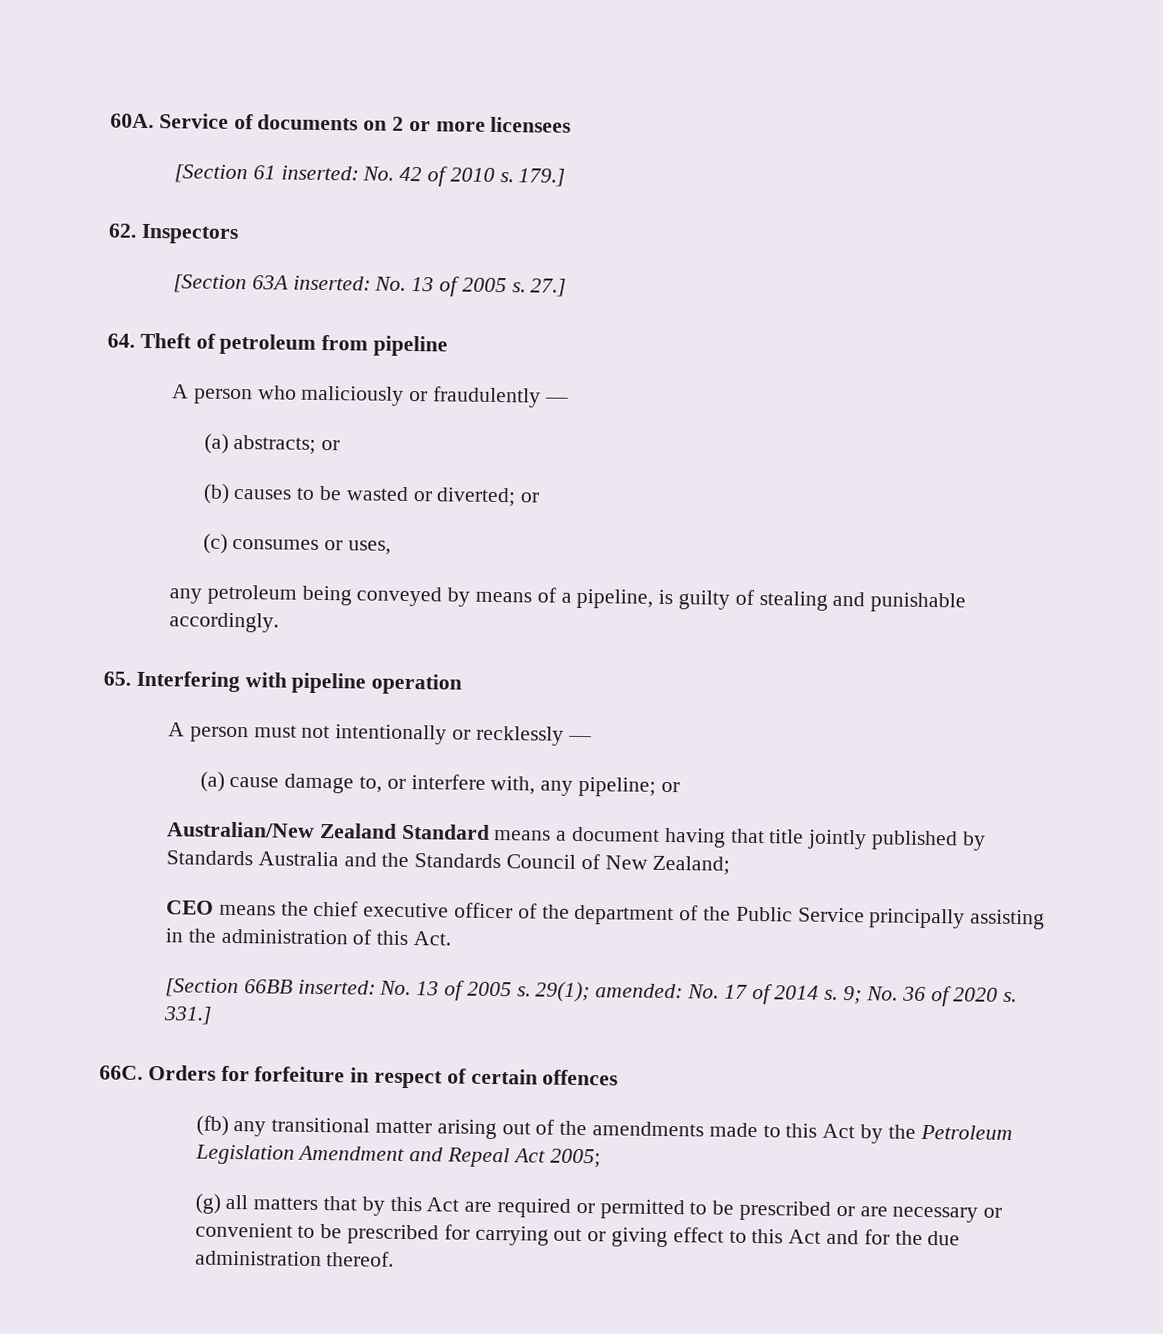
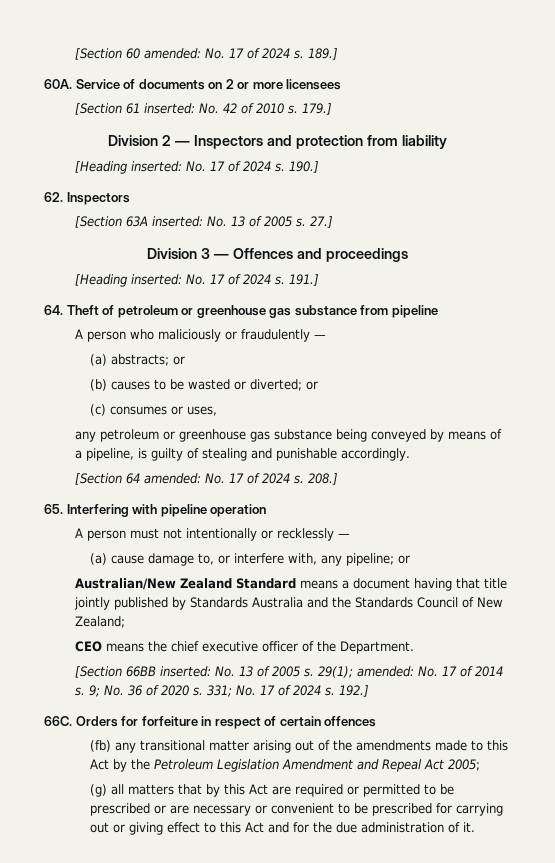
+ [Section 60 amended: No. 17 of 2024 s. 189.]
+ Division 2 — Inspectors and protection from liability
+ [Heading inserted: No. 17 of 2024 s. 190.]
+ Division 3 — Offences and proceedings
+ [Heading inserted: No. 17 of 2024 s. 191.]
- 64. Theft of petroleum from pipeline
+ 64. Theft of petroleum or greenhouse gas substance from pipeline
- any petroleum being conveyed by means of a pipeline, is guilty of stealing and punishable accordingly.
+ any petroleum or greenhouse gas substance being conveyed by means of a pipeline, is guilty of stealing and punishable accordingly.
+ [Section 64 amended: No. 17 of 2024 s. 208.]
- CEO means the chief executive officer of the department of the Public Service principally assisting in the administration of this Act.
+ CEO means the chief executive officer of the Department.
- 331.]
+ 331; No. 17 of 2024 s. 192.]
- (g) all matters that by this Act are required or permitted to be prescribed or are necessary or convenient to be prescribed for carrying out or giving effect to this Act and for the due administration thereof.
+ (g) all matters that by this Act are required or permitted to be prescribed or are necessary or convenient to be prescribed for carrying out or giving effect to this Act and for the due administration of it.

